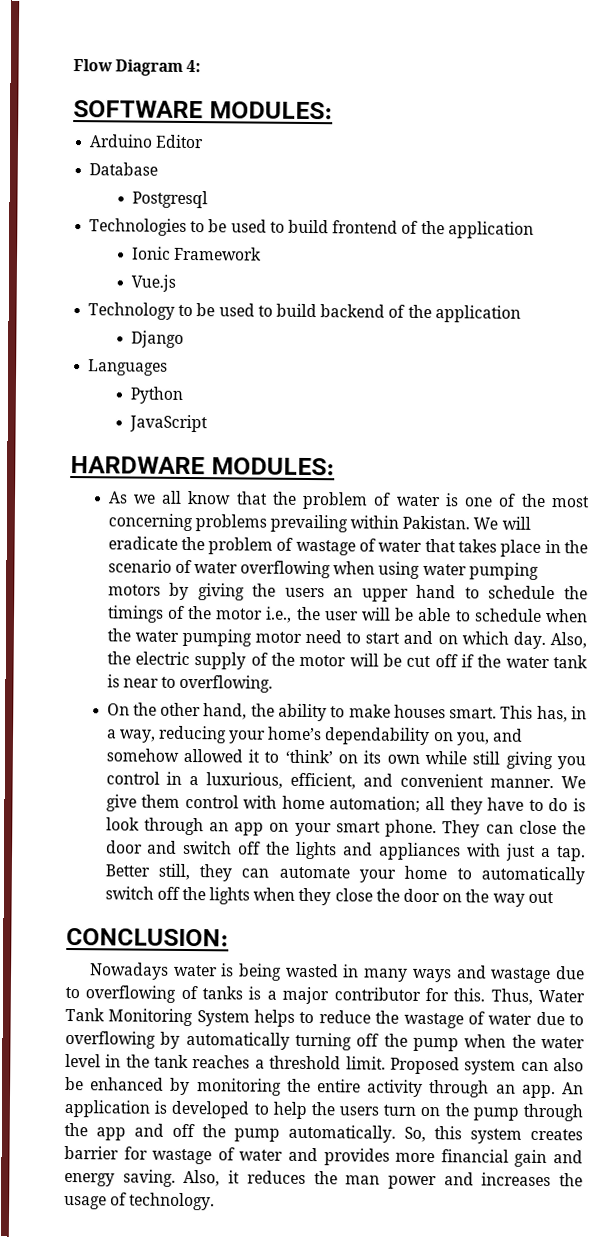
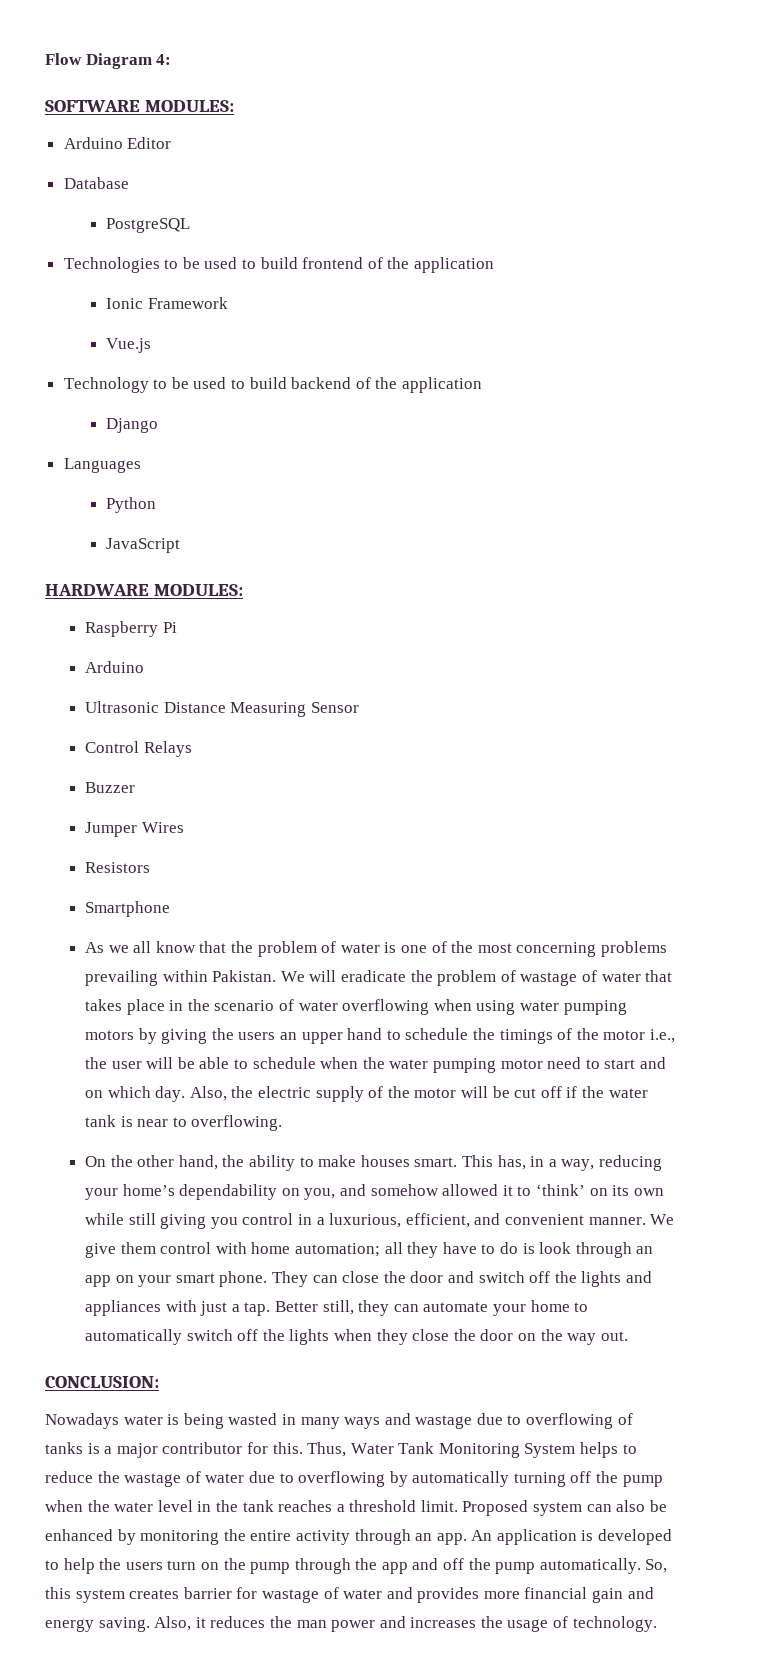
- Postgresql
+ PostgreSQL
+ Raspberry Pi
+ Arduino
+ Ultrasonic Distance Measuring Sensor
+ Control Relays
+ Buzzer
+ Jumper Wires
+ Resistors
+ Smartphone
- Better still, they can automate your home to automatically switch off the lights when they close the door on the way out
+ Better still, they can automate your home to automatically switch off the lights when they close the door on the way out.

